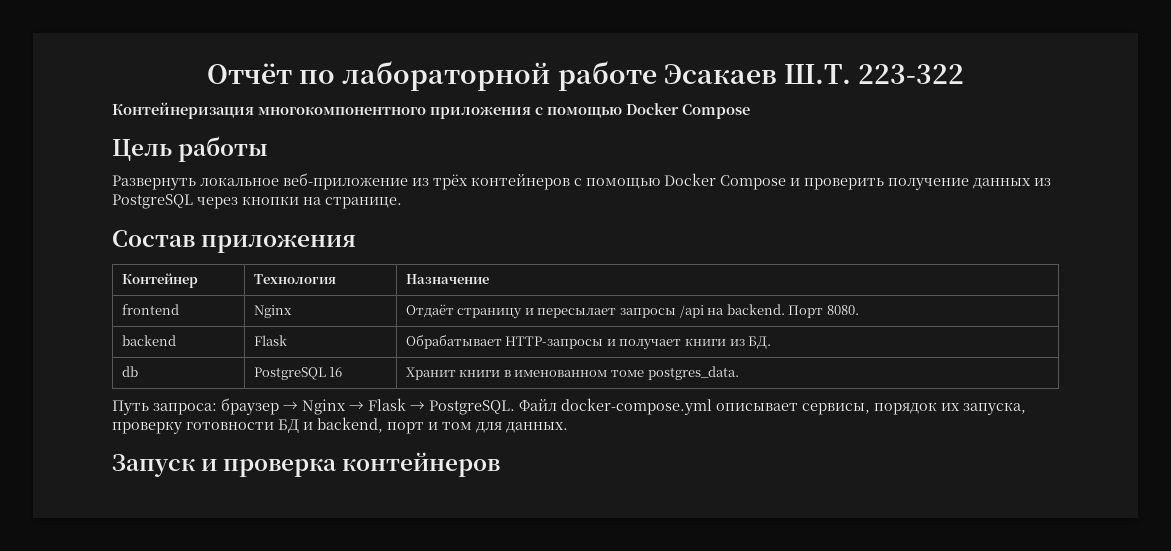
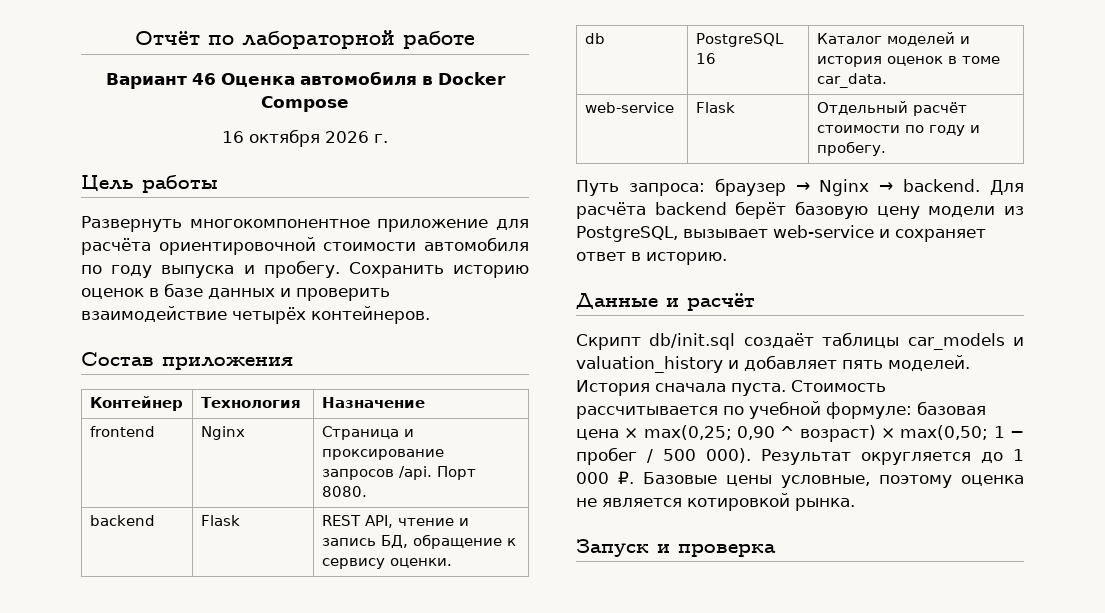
- Отчёт по лабораторной работе Эсакаев Ш.Т. 223-322
- Контейнеризация многокомпонентного приложения с помощью Docker Compose
+ Отчёт по лабораторной работе
+ Вариант 46 Оценка автомобиля в Docker Compose
+ 16 октября 2026 г.
  Цель работы
- Развернуть локальное веб-приложение из трёх контейнеров с помощью Docker Compose и проверить получение данных из PostgreSQL через кнопки на странице.
+ Развернуть многокомпонентное приложение для расчёта ориентировочной стоимости автомобиля по году выпуска и пробегу. Сохранить историю оценок в базе данных и проверить взаимодействие четырёх контейнеров.
- frontend | Nginx | Отдаёт страницу и пересылает запросы /api на backend. Порт 8080.
- backend | Flask | Обрабатывает HTTP-запросы и получает книги из БД.
- db | PostgreSQL 16 | Хранит книги в именованном томе postgres_data.
+ frontend | Nginx | Страница и проксирование запросов /api. Порт 8080.
+ backend | Flask | REST API, чтение и запись БД, обращение к сервису оценки.
+ db | PostgreSQL 16 | Каталог моделей и история оценок в томе car_data.
+ web-service | Flask | Отдельный расчёт стоимости по году и пробегу.
- Путь запроса: браузер → Nginx → Flask → PostgreSQL. Файл docker-compose.yml описывает сервисы, порядок их запуска, проверку готовности БД и backend, порт и том для данных.
+ Путь запроса: браузер → Nginx → backend. Для расчёта backend берёт базовую цену модели из PostgreSQL, вызывает web-service и сохраняет ответ в историю.
+ Данные и расчёт
+ Скрипт db/init.sql создаёт таблицы car_models и valuation_history и добавляет пять моделей. История сначала пуста. Стоимость рассчитывается по учебной формуле: базовая цена × max(0,25; 0,90 ^ возраст) × max(0,50; 1 − пробег / 500 000). Результат округляется до 1 000 ₽. Базовые цены условные, поэтому оценка не является котировкой рынка.
- Запуск и проверка контейнеров
+ Запуск и проверка

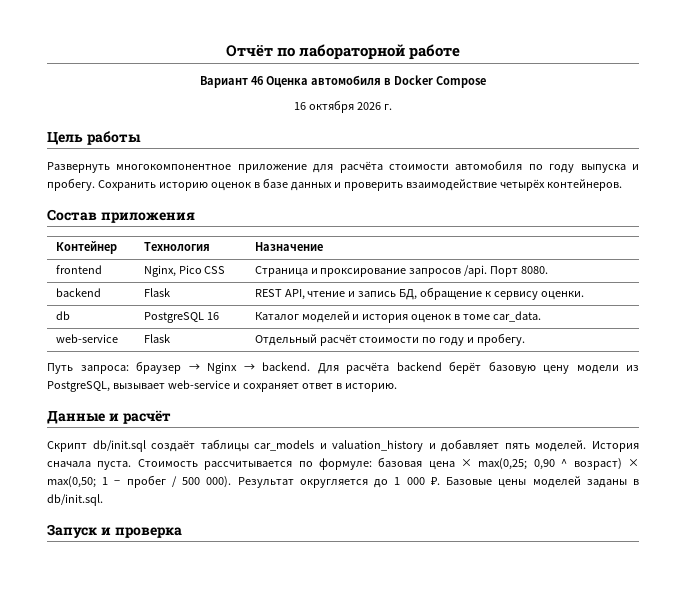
- Развернуть многокомпонентное приложение для расчёта ориентировочной стоимости автомобиля по году выпуска и пробегу.
+ Развернуть многокомпонентное приложение для расчёта стоимости автомобиля по году выпуска и пробегу.
- frontend | Nginx | Страница и проксирование запросов /api. Порт 8080.
+ frontend | Nginx, Pico CSS | Страница и проксирование запросов /api. Порт 8080.
- Стоимость рассчитывается по учебной формуле: базовая цена × max(0,25; 0,90 ^ возраст) × max(0,50; 1 − пробег / 500 000).
+ Стоимость рассчитывается по формуле: базовая цена × max(0,25; 0,90 ^ возраст) × max(0,50; 1 − пробег / 500 000).
- Базовые цены условные, поэтому оценка не является котировкой рынка.
+ Базовые цены моделей заданы в db/init.sql.

